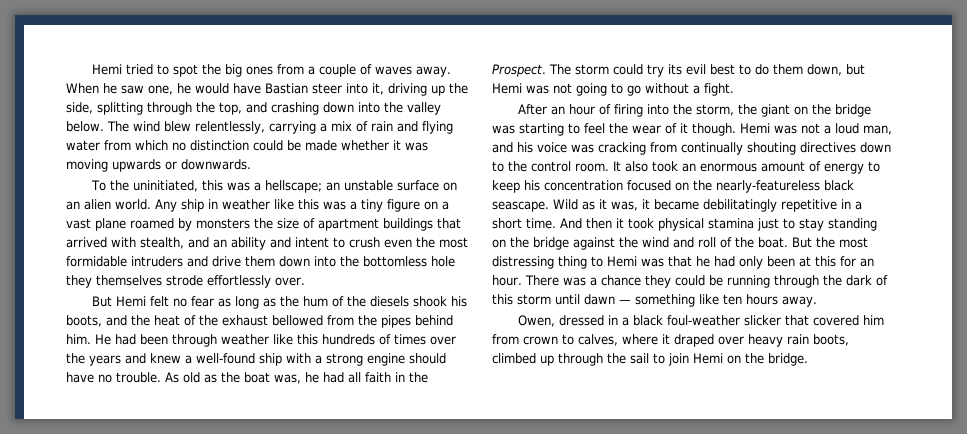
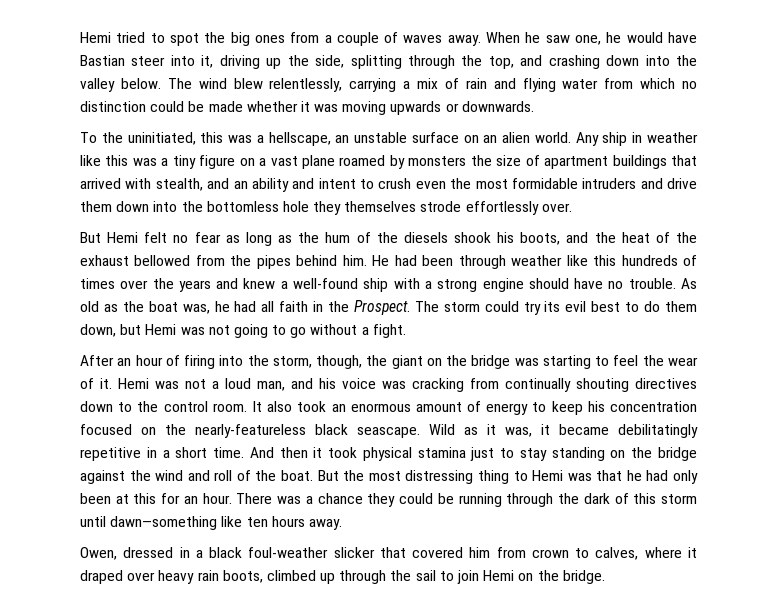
- To the uninitiated, this was a hellscape; an unstable surface on an alien world.
+ To the uninitiated, this was a hellscape, an unstable surface on an alien world.
- After an hour of firing into the storm, the giant on the bridge was starting to feel the wear of it though.
+ After an hour of firing into the storm, though, the giant on the bridge was starting to feel the wear of it.
- There was a chance they could be running through the dark of this storm until dawn — something like ten hours away.
+ There was a chance they could be running through the dark of this storm until dawn—something like ten hours away.

